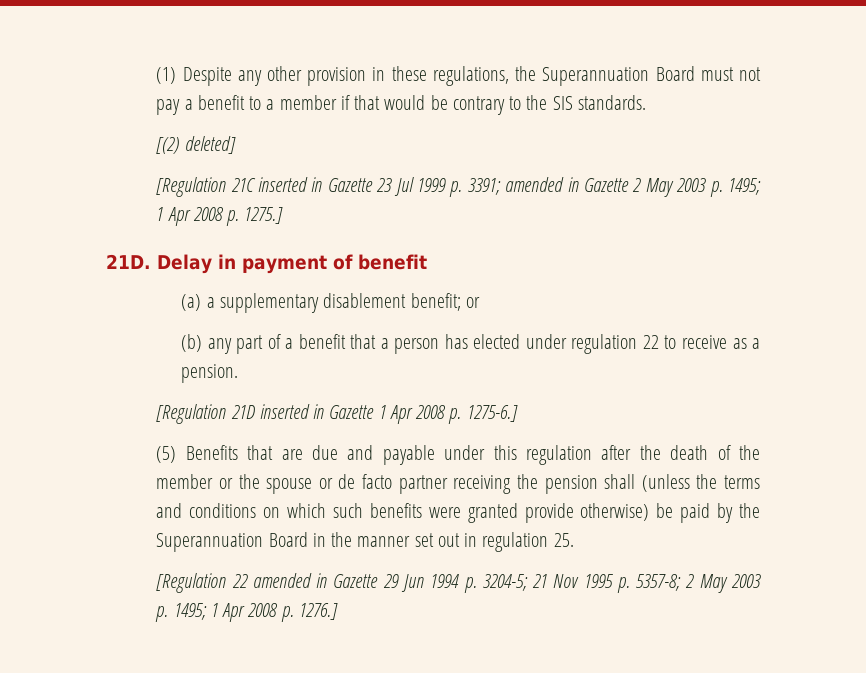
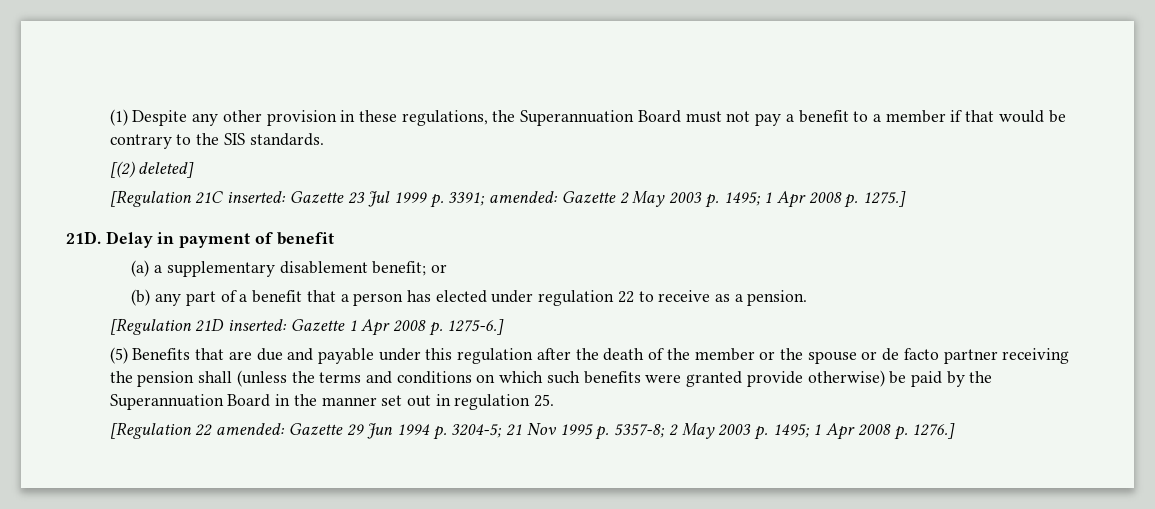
- [Regulation 21C inserted in Gazette 23 Jul 1999 p. 3391; amended in Gazette 2 May 2003 p. 1495; 1 Apr 2008 p. 1275.]
+ [Regulation 21C inserted: Gazette 23 Jul 1999 p. 3391; amended: Gazette 2 May 2003 p. 1495; 1 Apr 2008 p. 1275.]
- [Regulation 21D inserted in Gazette 1 Apr 2008 p. 1275-6.]
+ [Regulation 21D inserted: Gazette 1 Apr 2008 p. 1275-6.]
- [Regulation 22 amended in Gazette 29 Jun 1994 p. 3204-5; 21 Nov 1995 p. 5357-8; 2 May 2003 p. 1495; 1 Apr 2008 p. 1276.]
+ [Regulation 22 amended: Gazette 29 Jun 1994 p. 3204-5; 21 Nov 1995 p. 5357-8; 2 May 2003 p. 1495; 1 Apr 2008 p. 1276.]

